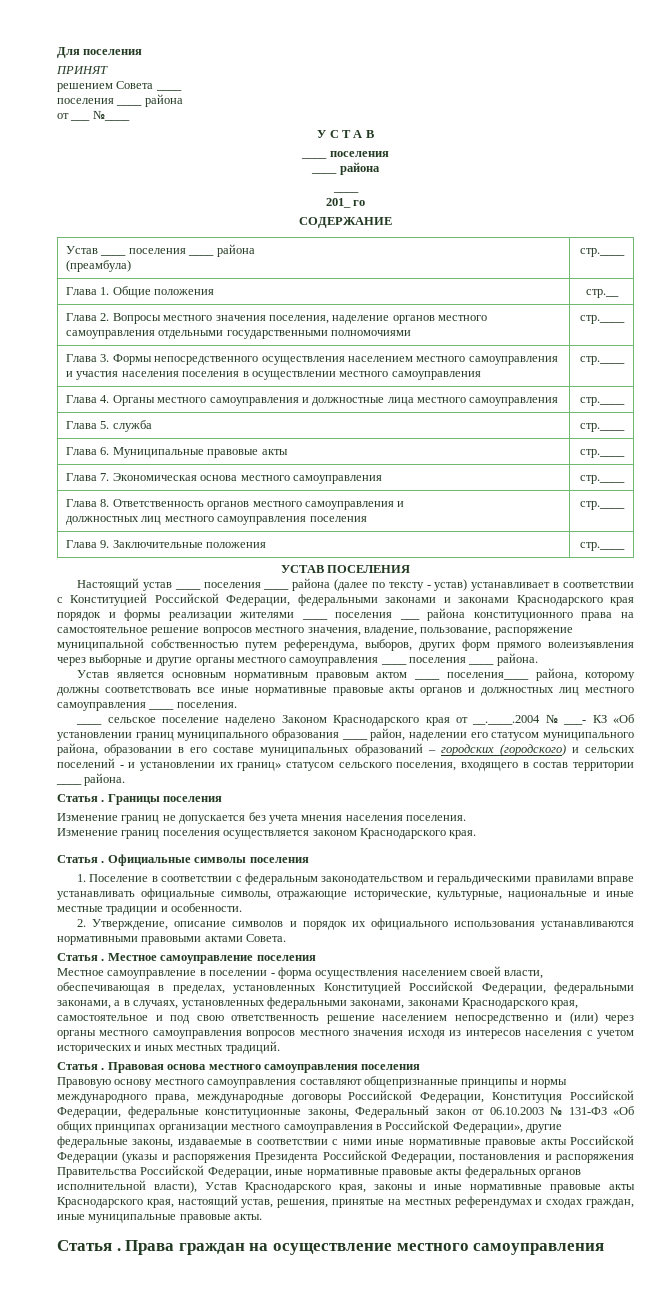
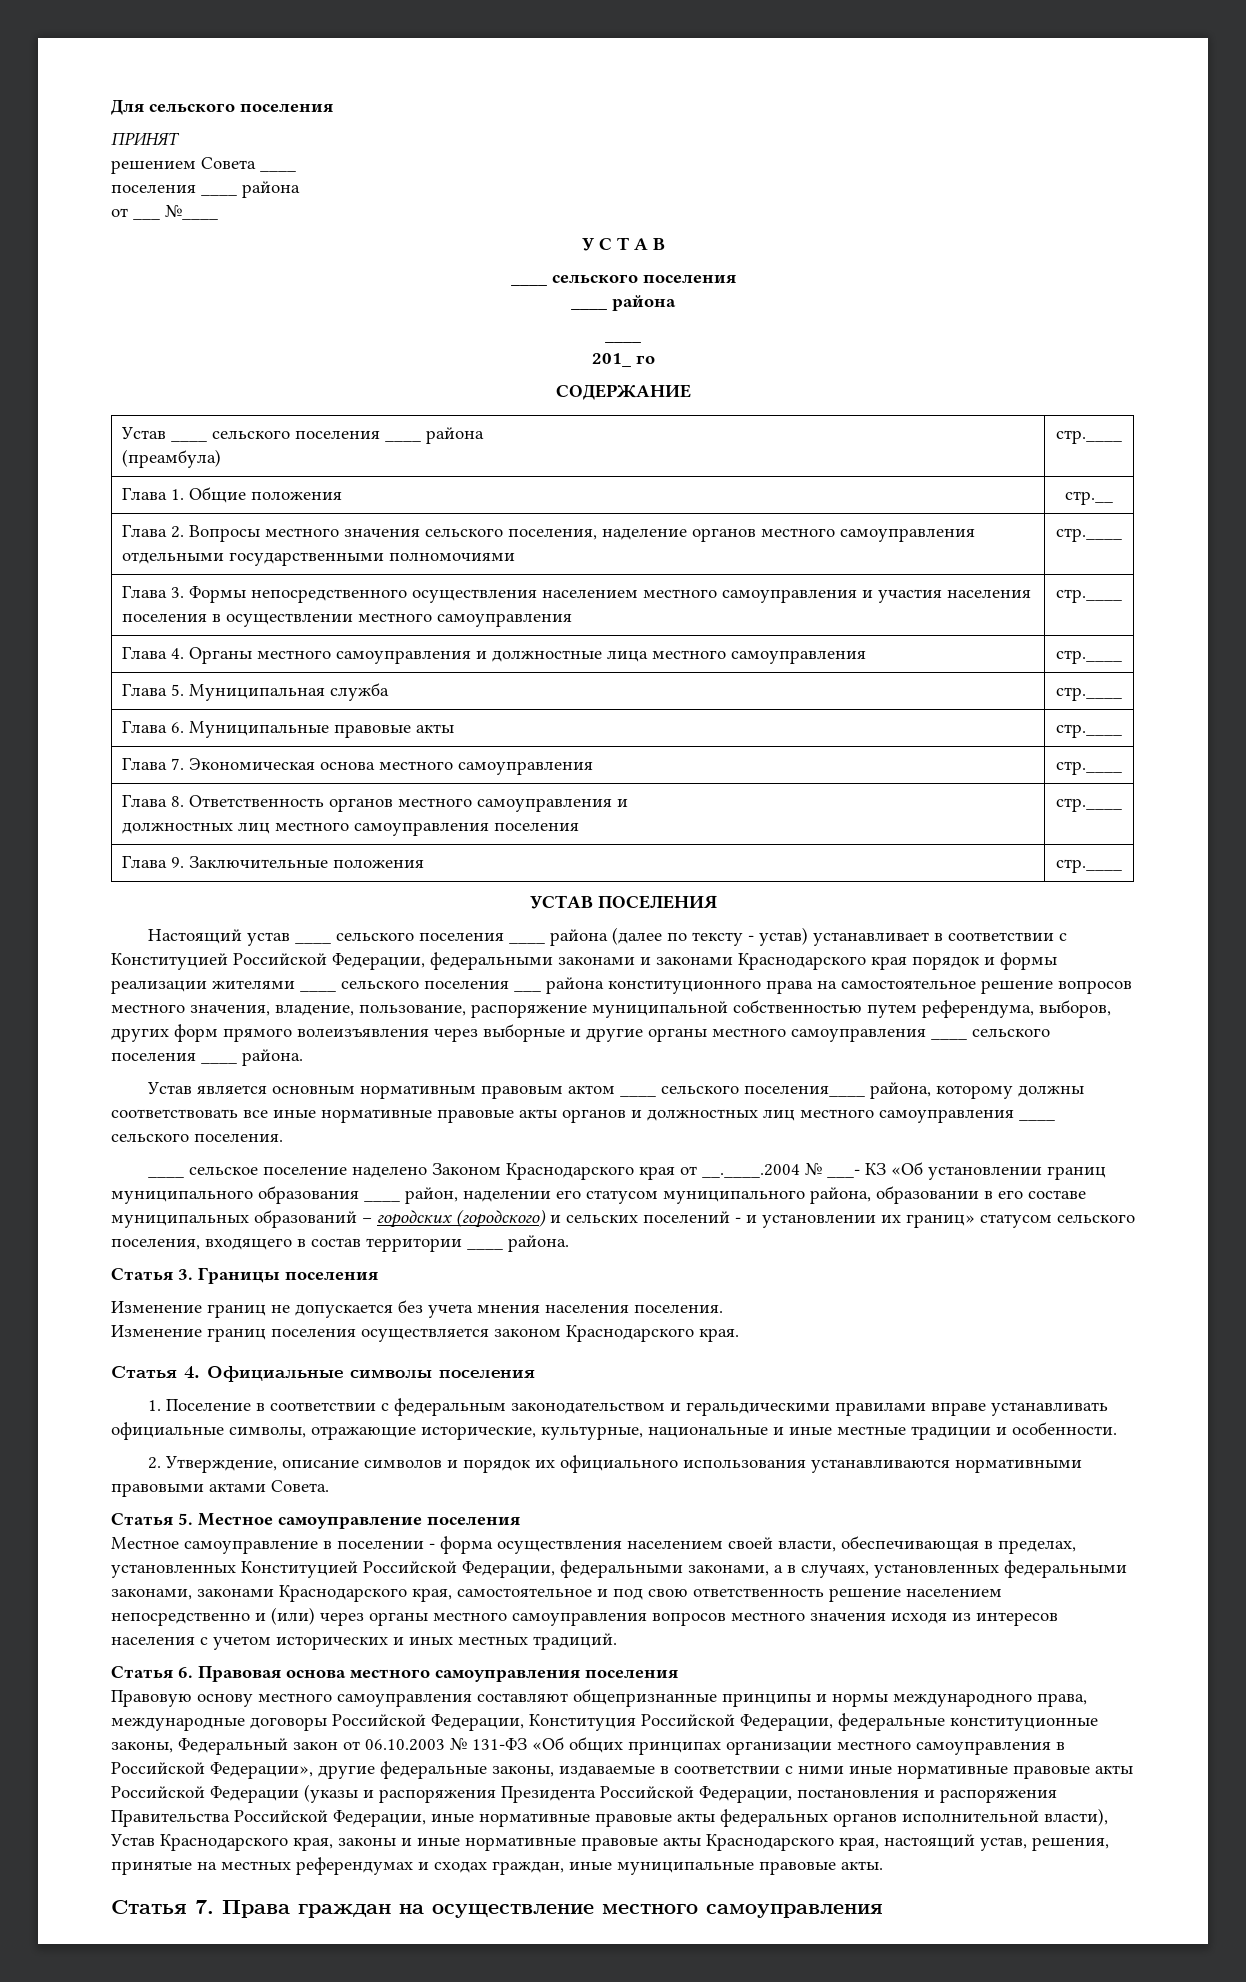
- Для поселения
+ Для сельского поселения
  У С Т А В
- ____ поселения
+ ____ сельского поселения
- Устав ____ поселения ____ района
+ Устав ____ сельского поселения ____ района
- Глава 2. Вопросы местного значения поселения, наделение органов местного самоуправления отдельными государственными полномочиями | стр.____
+ Глава 2. Вопросы местного значения сельского поселения, наделение органов местного самоуправления отдельными государственными полномочиями | стр.____
- Глава 5. служба | стр.____
+ Глава 5. Муниципальная служба | стр.____
- Настоящий устав ____ поселения ____ района (далее по тексту - устав) устанавливает в соответствии с Конституцией Российской Федерации, федеральными законами и законами Краснодарского края порядок и формы реализации жителями ____ поселения ___ района конституционного права на самостоятельное решение вопросов местного значения, владение, пользование, распоряжение муниципальной собственностью путем референдума, выборов, других форм прямого волеизъявления через выборные и другие органы местного самоуправления ____ поселения ____ района.
+ Настоящий устав ____ сельского поселения ____ района (далее по тексту - устав) устанавливает в соответствии с Конституцией Российской Федерации, федеральными законами и законами Краснодарского края порядок и формы реализации жителями ____ сельского поселения ___ района конституционного права на самостоятельное решение вопросов местного значения, владение, пользование, распоряжение муниципальной собственностью путем референдума, выборов, других форм прямого волеизъявления через выборные и другие органы местного самоуправления ____ сельского поселения ____ района.
- Устав является основным нормативным правовым актом ____ поселения____ района, которому должны соответствовать все иные нормативные правовые акты органов и должностных лиц местного самоуправления ____ поселения.
+ Устав является основным нормативным правовым актом ____ сельского поселения____ района, которому должны соответствовать все иные нормативные правовые акты органов и должностных лиц местного самоуправления ____ сельского поселения.
- Статья . Границы поселения
+ Статья 3. Границы поселения
- Статья . Официальные символы поселения
+ Статья 4. Официальные символы поселения
- Статья . Местное самоуправление поселения
+ Статья 5. Местное самоуправление поселения
- Статья . Правовая основа местного самоуправления поселения
+ Статья 6. Правовая основа местного самоуправления поселения
- Статья . Права граждан на осуществление местного самоуправления
+ Статья 7. Права граждан на осуществление местного самоуправления

